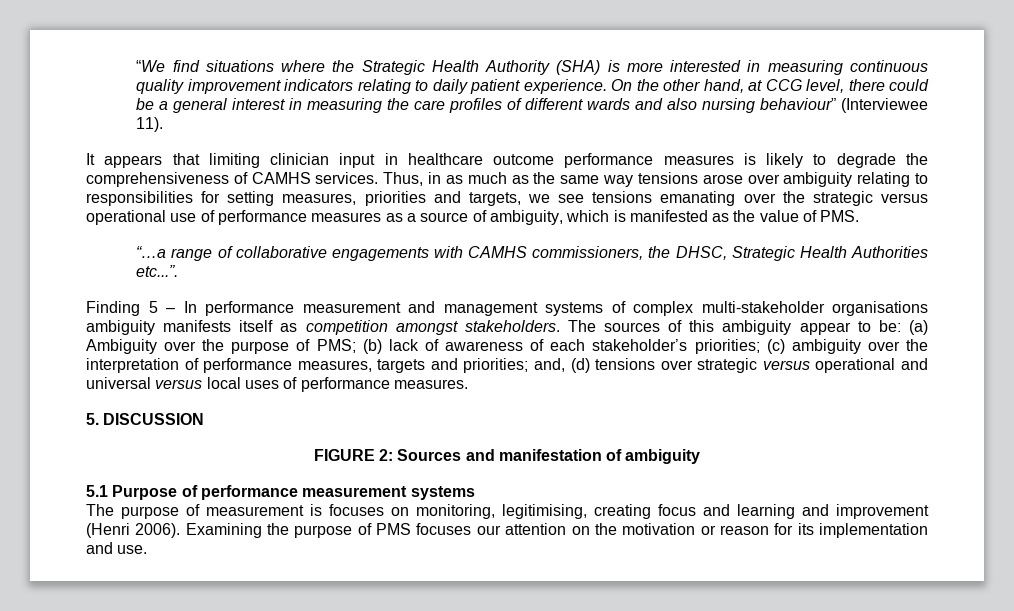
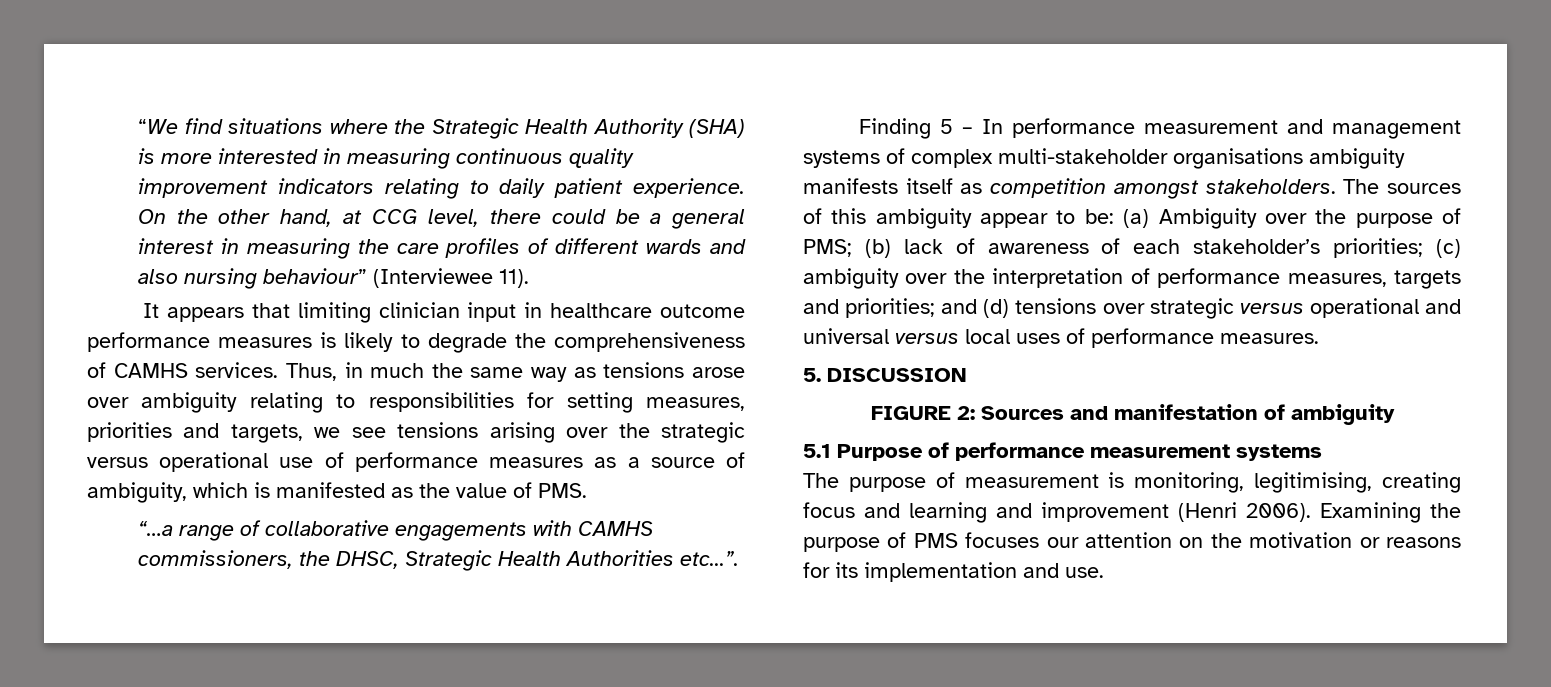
- Thus, in as much as the same way tensions arose over ambiguity relating to responsibilities for setting measures, priorities and targets, we see tensions emanating over the strategic versus operational use of performance measures as a source of ambiguity, which is manifested as the value of PMS.
+ Thus, in much the same way as tensions arose over ambiguity relating to responsibilities for setting measures, priorities and targets, we see tensions arising over the strategic versus operational use of performance measures as a source of ambiguity, which is manifested as the value of PMS.
- The sources of this ambiguity appear to be: (a) Ambiguity over the purpose of PMS; (b) lack of awareness of each stakeholder’s priorities; (c) ambiguity over the interpretation of performance measures, targets and priorities; and, (d) tensions over strategic versus operational and universal versus local uses of performance measures.
+ The sources of this ambiguity appear to be: (a) Ambiguity over the purpose of PMS; (b) lack of awareness of each stakeholder’s priorities; (c) ambiguity over the interpretation of performance measures, targets and priorities; and (d) tensions over strategic versus operational and universal versus local uses of performance measures.
- The purpose of measurement is focuses on monitoring, legitimising, creating focus and learning and improvement (Henri 2006).
+ The purpose of measurement is monitoring, legitimising, creating focus and learning and improvement (Henri 2006).
- Examining the purpose of PMS focuses our attention on the motivation or reason for its implementation and use.
+ Examining the purpose of PMS focuses our attention on the motivation or reasons for its implementation and use.

